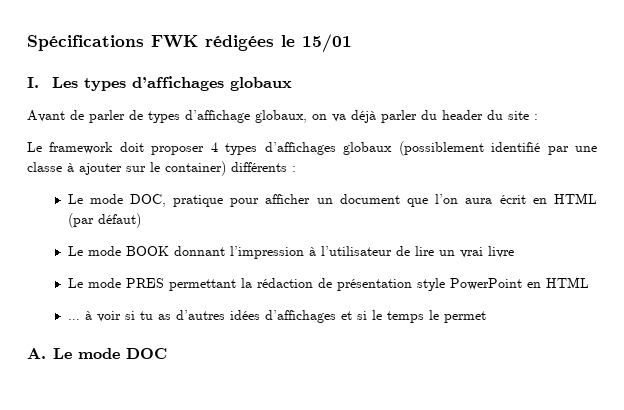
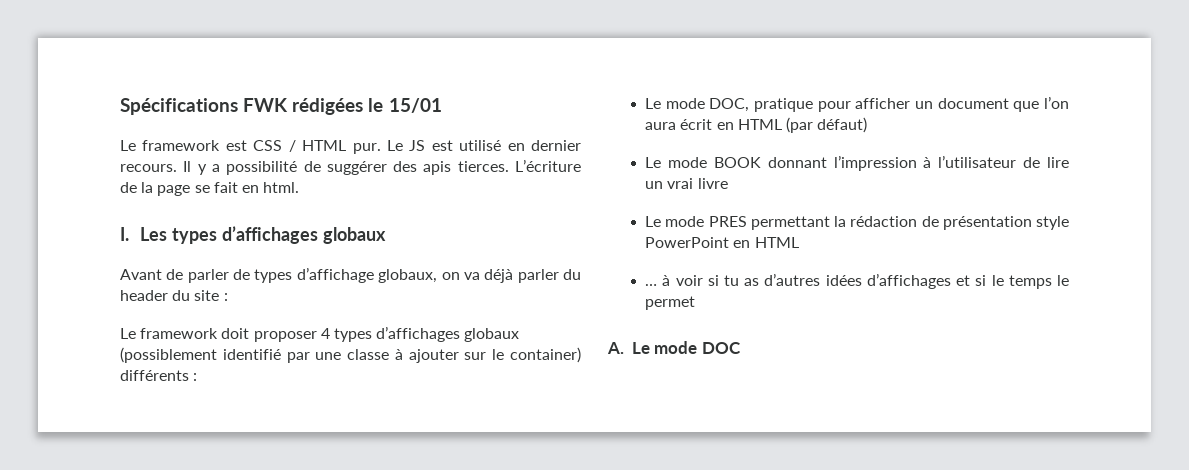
+ Le framework est CSS / HTML pur. Le JS est utilisé en dernier recours. Il y a possibilité de suggérer des apis tierces. L’écriture de la page se fait en html.

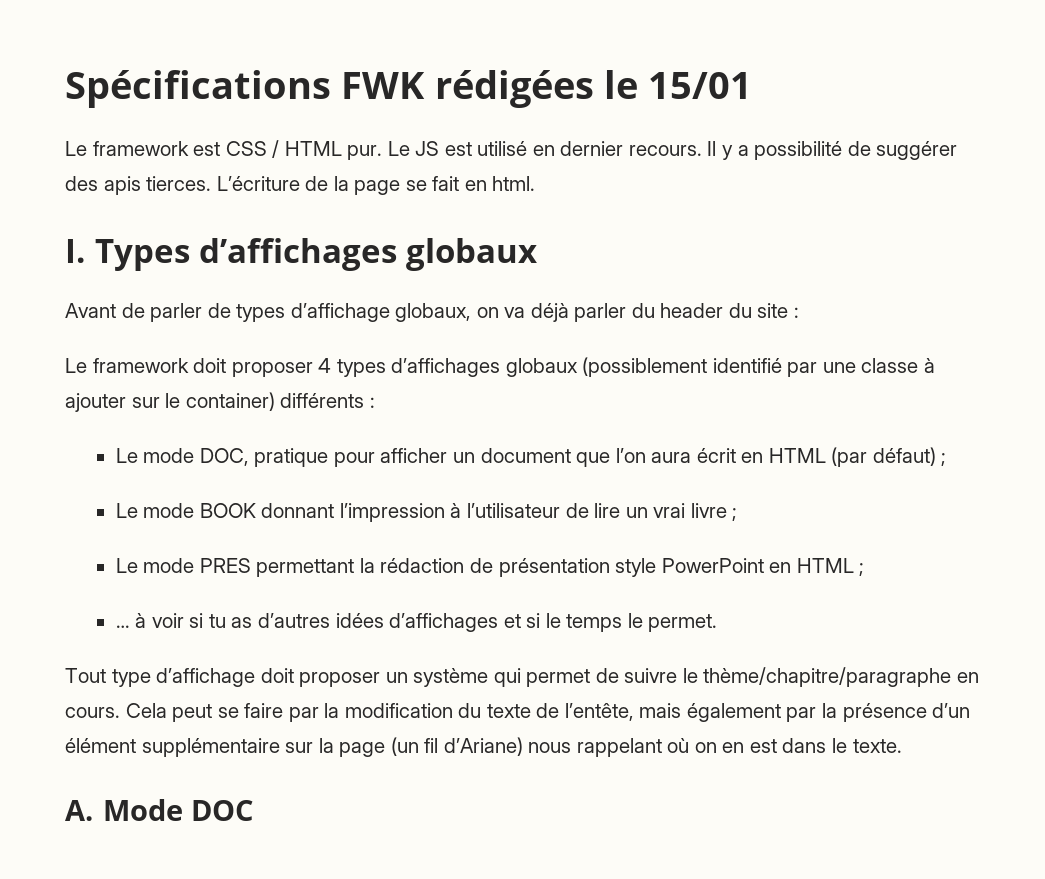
- I. Les types d’affichages globaux
+ I. Types d’affichages globaux
- Le mode DOC, pratique pour afficher un document que l’on aura écrit en HTML (par défaut)
+ Le mode DOC, pratique pour afficher un document que l’on aura écrit en HTML (par défaut) ;
- Le mode BOOK donnant l’impression à l’utilisateur de lire un vrai livre
+ Le mode BOOK donnant l’impression à l’utilisateur de lire un vrai livre ;
- Le mode PRES permettant la rédaction de présentation style PowerPoint en HTML
+ Le mode PRES permettant la rédaction de présentation style PowerPoint en HTML ;
- … à voir si tu as d’autres idées d’affichages et si le temps le permet
+ … à voir si tu as d’autres idées d’affichages et si le temps le permet.
+ Tout type d’affichage doit proposer un système qui permet de suivre le thème/chapitre/paragraphe en cours. Cela peut se faire par la modification du texte de l’entête, mais également par la présence d’un élément supplémentaire sur la page (un fil d’Ariane) nous rappelant où on en est dans le texte.
- A. Le mode DOC
+ A. Mode DOC

